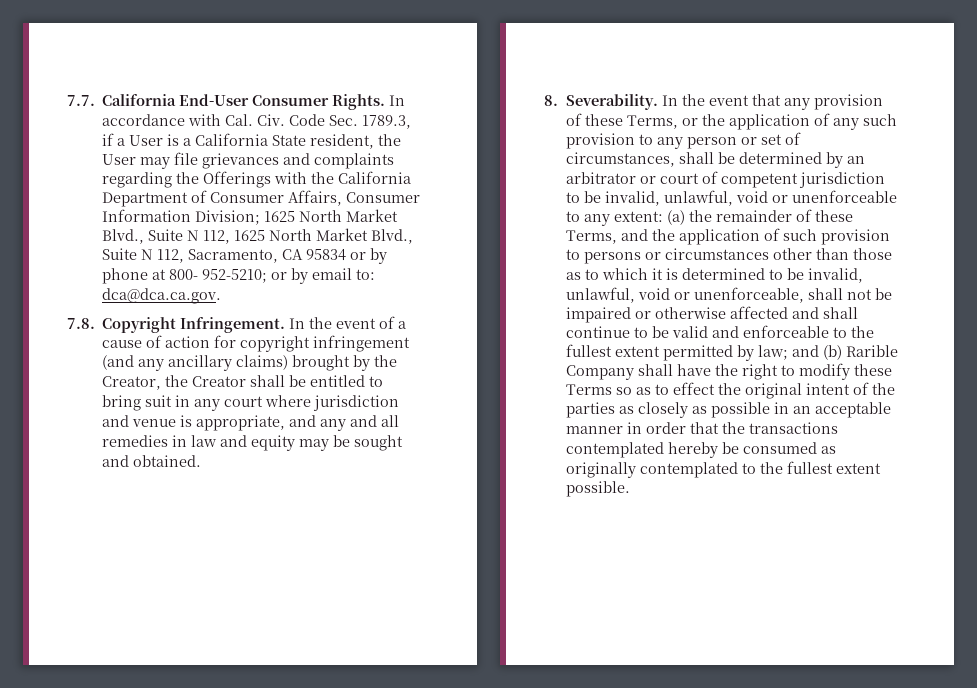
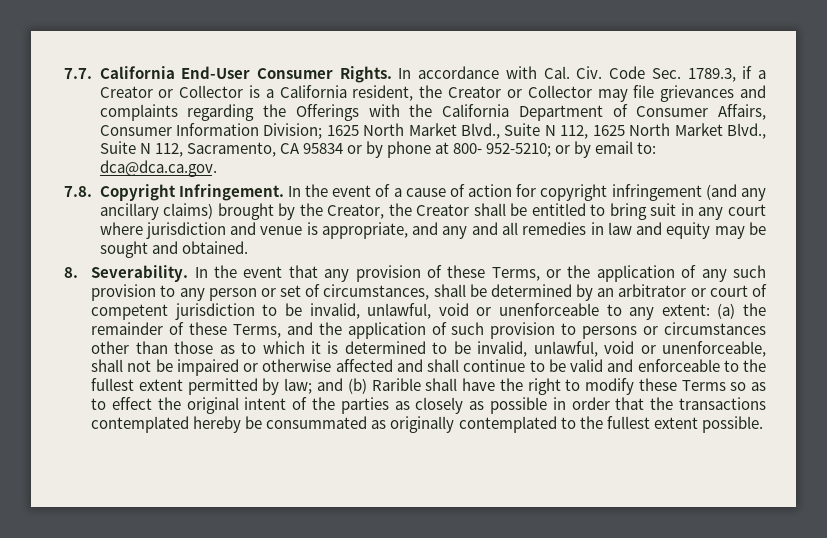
- In accordance with Cal. Civ. Code Sec. 1789.3, if a User is a California State resident, the User may file grievances and complaints regarding the Offerings with the California Department of Consumer Affairs, Consumer Information Division;
+ In accordance with Cal. Civ. Code Sec. 1789.3, if a Creator or Collector is a California resident, the Creator or Collector may file grievances and complaints regarding the Offerings with the California Department of Consumer Affairs, Consumer Information Division;
- and (b) Rarible Company shall have the right to modify these Terms so as to effect the original intent of the parties as closely as possible in an acceptable manner in order that the transactions contemplated hereby be consumed as originally contemplated to the fullest extent possible.
+ and (b) Rarible shall have the right to modify these Terms so as to effect the original intent of the parties as closely as possible in order that the transactions contemplated hereby be consummated as originally contemplated to the fullest extent possible.

